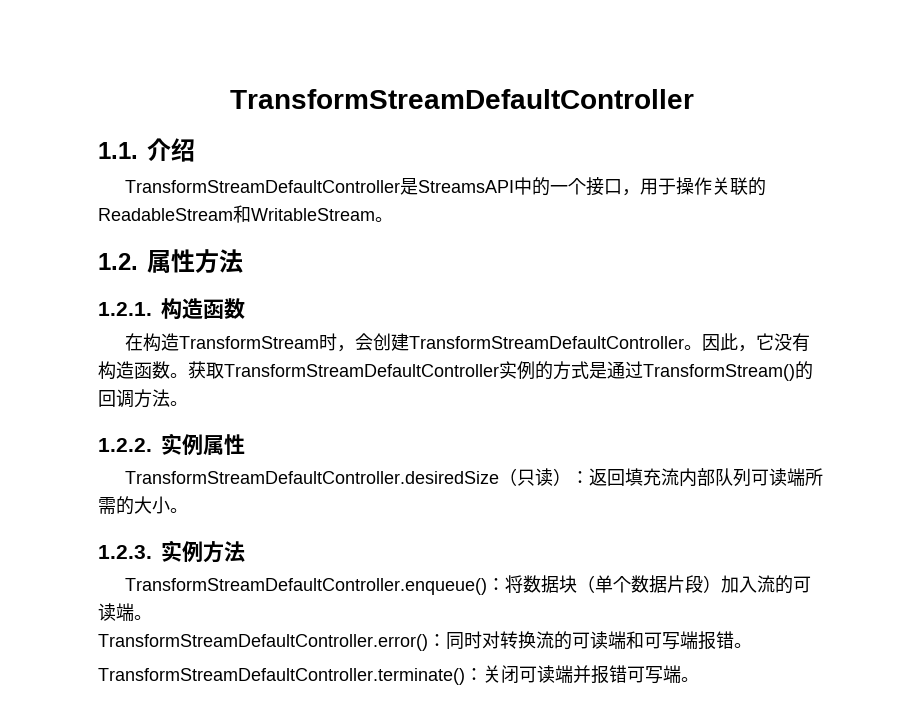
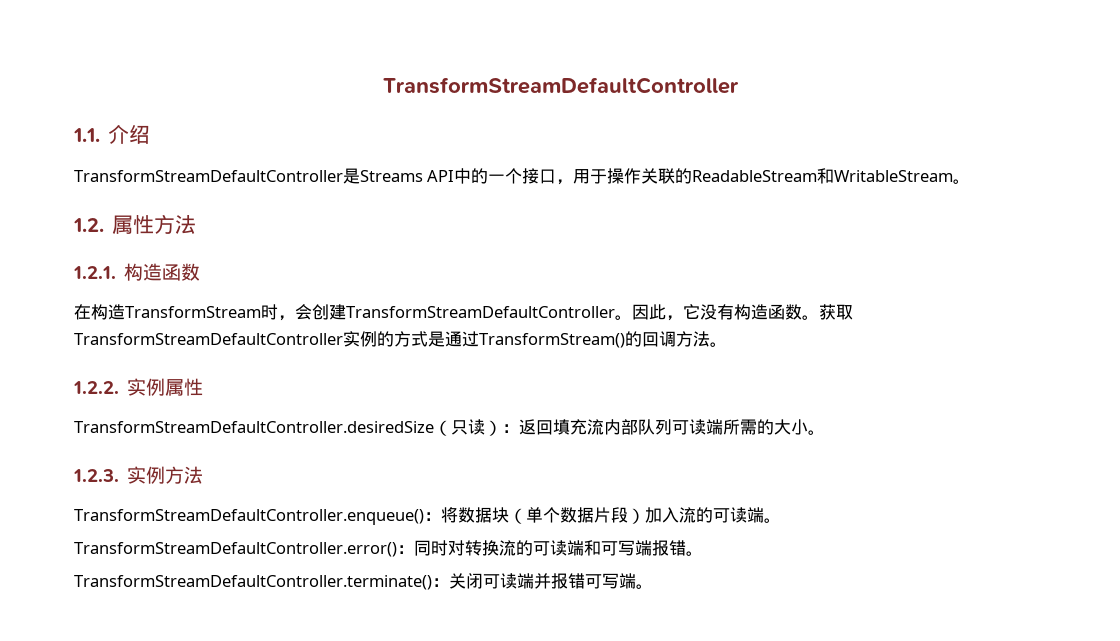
- TransformStreamDefaultController是StreamsAPI中的一个接口，用于操作关联的ReadableStream和WritableStream。
+ TransformStreamDefaultController是Streams API中的一个接口，用于操作关联的ReadableStream和WritableStream。

